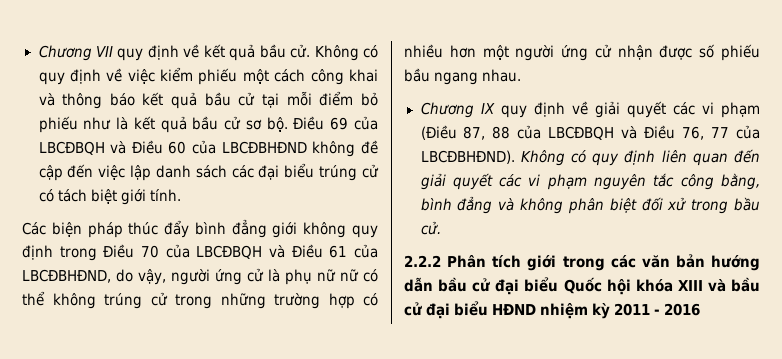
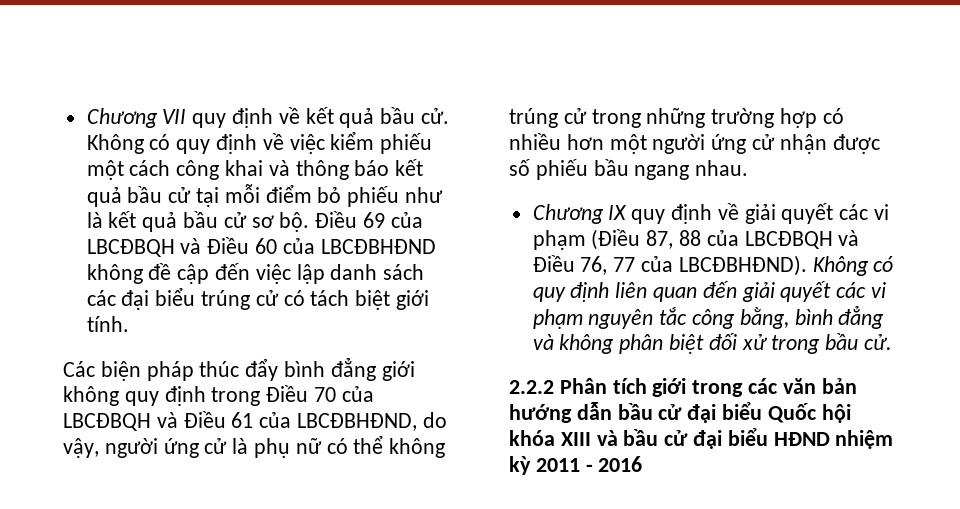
- Các biện pháp thúc đẩy bình đẳng giới không quy định trong Điều 70 của LBCĐBQH và Điều 61 của LBCĐBHĐND, do vậy, người ứng cử là phụ nữ nữ có thể không trúng cử trong những trường hợp có nhiều hơn một người ứng cử nhận được số phiếu bầu ngang nhau.
+ Các biện pháp thúc đẩy bình đẳng giới không quy định trong Điều 70 của LBCĐBQH và Điều 61 của LBCĐBHĐND, do vậy, người ứng cử là phụ nữ có thể không trúng cử trong những trường hợp có nhiều hơn một người ứng cử nhận được số phiếu bầu ngang nhau.

